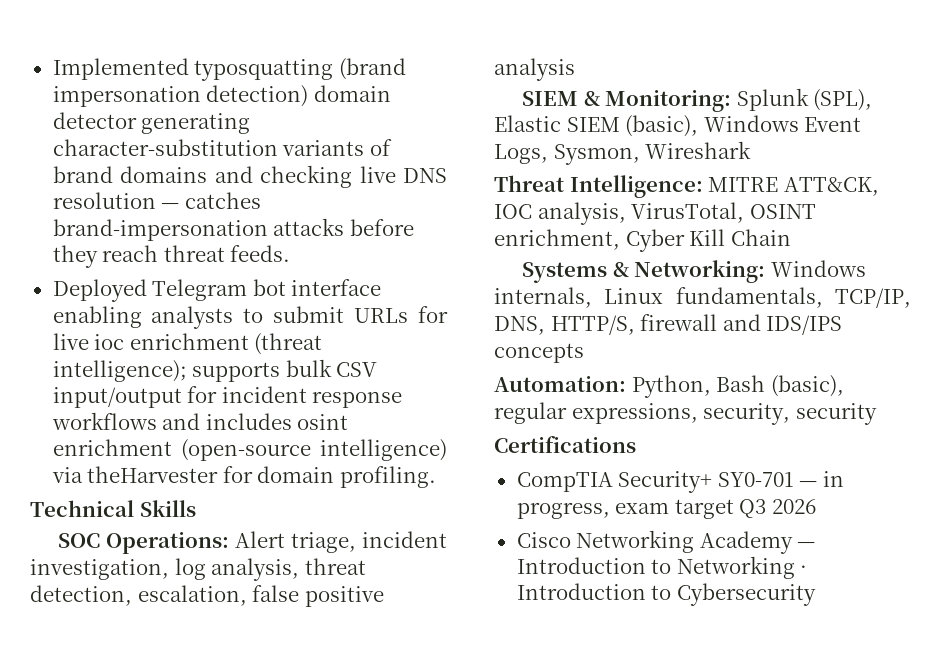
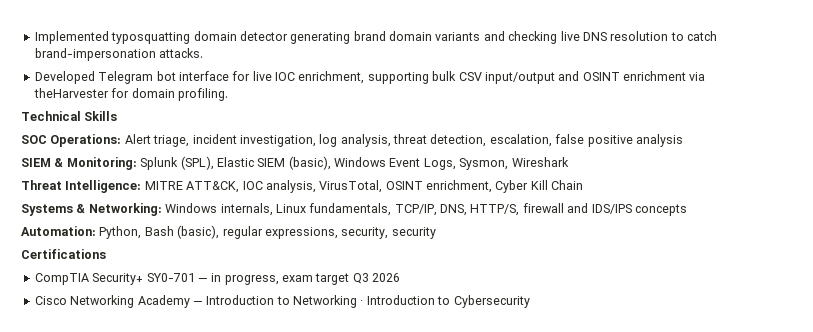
- Implemented typosquatting (brand impersonation detection) domain detector generating character-substitution variants of brand domains and checking live DNS resolution — catches brand-impersonation attacks before they reach threat feeds.
- Deployed Telegram bot interface enabling analysts to submit URLs for live ioc enrichment (threat intelligence); supports bulk CSV input/output for incident response workflows and includes osint enrichment (open-source intelligence) via theHarvester for domain profiling.
+ Implemented typosquatting domain detector generating brand domain variants and checking live DNS resolution to catch brand-impersonation attacks.
+ Developed Telegram bot interface for live IOC enrichment, supporting bulk CSV input/output and OSINT enrichment via theHarvester for domain profiling.

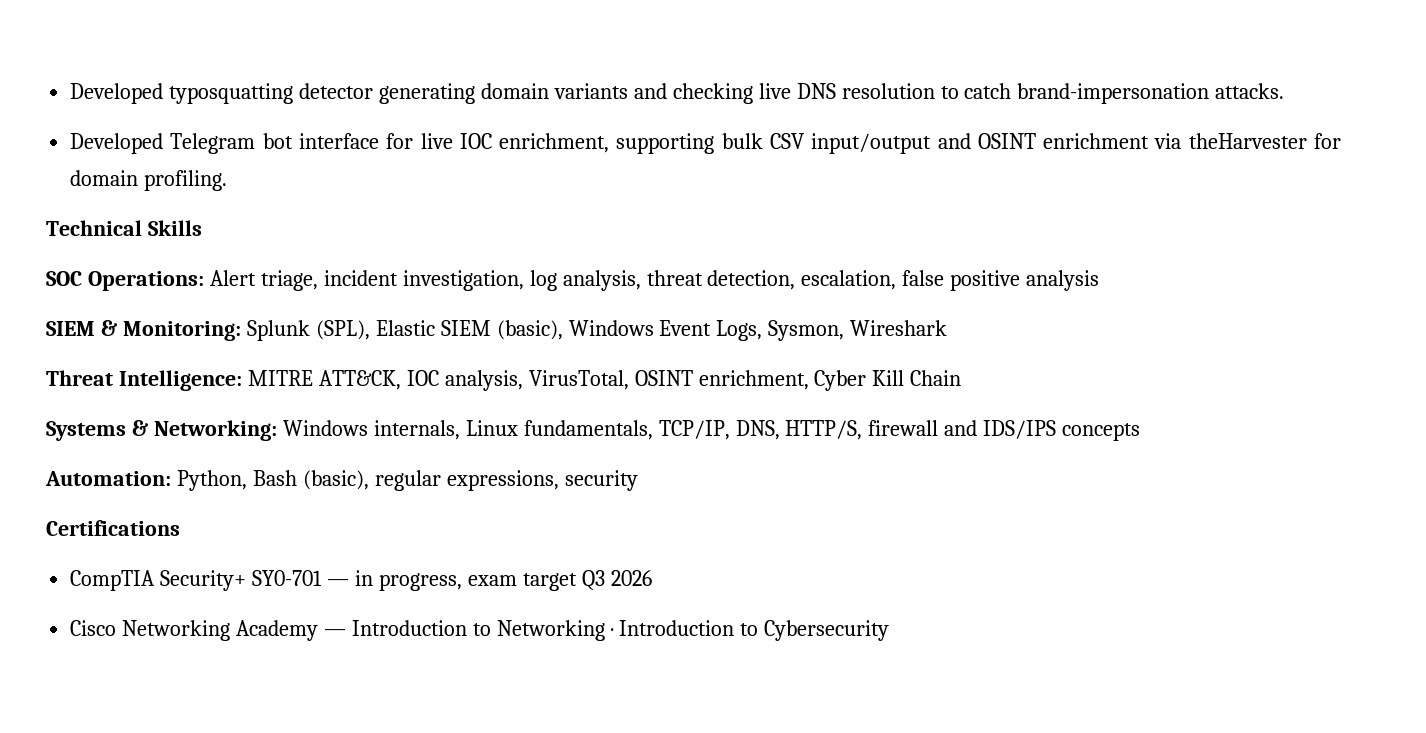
- Implemented typosquatting domain detector generating brand domain variants and checking live DNS resolution to catch brand-impersonation attacks.
+ Developed typosquatting detector generating domain variants and checking live DNS resolution to catch brand-impersonation attacks.
- Automation: Python, Bash (basic), regular expressions, security, security
+ Automation: Python, Bash (basic), regular expressions, security

